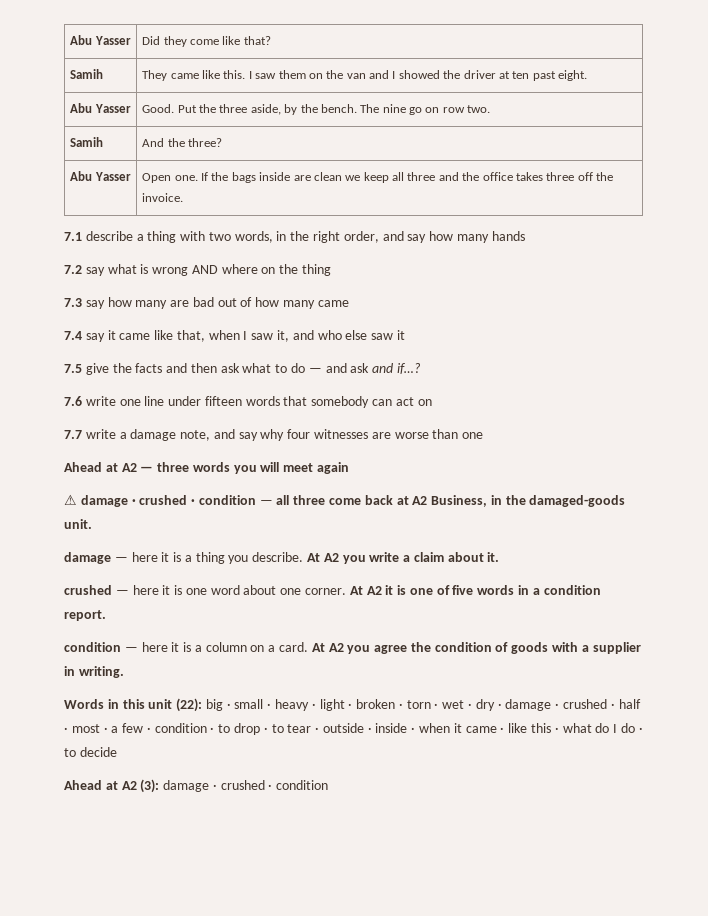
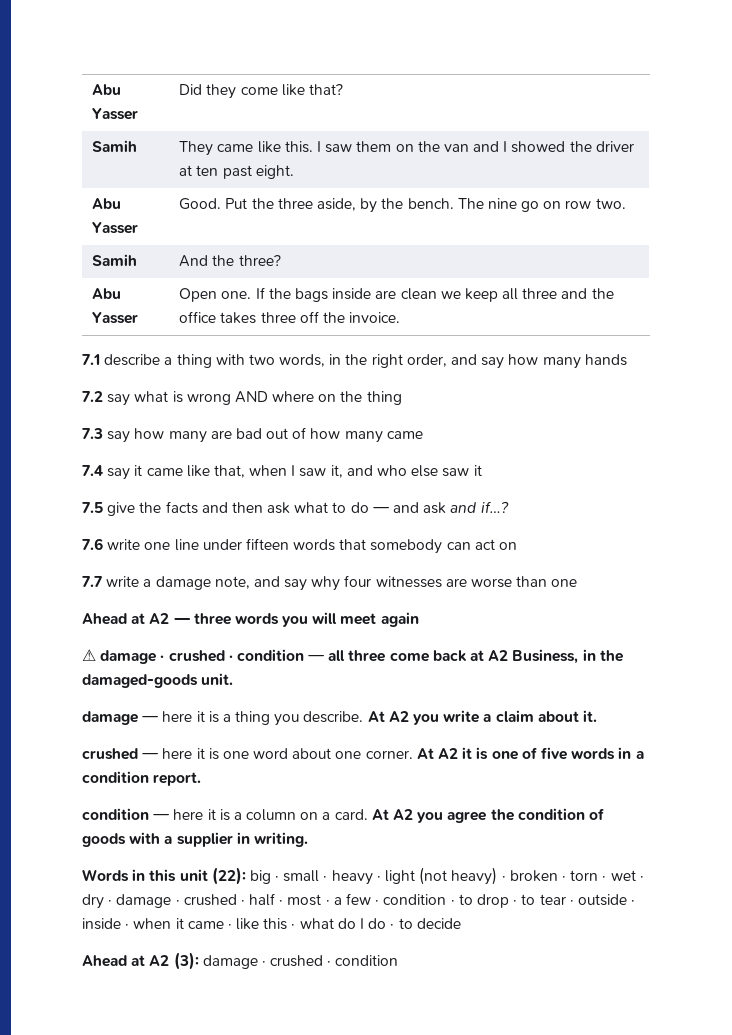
- Words in this unit (22): big · small · heavy · light · broken · torn · wet · dry · damage · crushed · half · most · a few · condition · to drop · to tear · outside · inside · when it came · like this · what do I do · to decide
+ Words in this unit (22): big · small · heavy · light (not heavy) · broken · torn · wet · dry · damage · crushed · half · most · a few · condition · to drop · to tear · outside · inside · when it came · like this · what do I do · to decide

